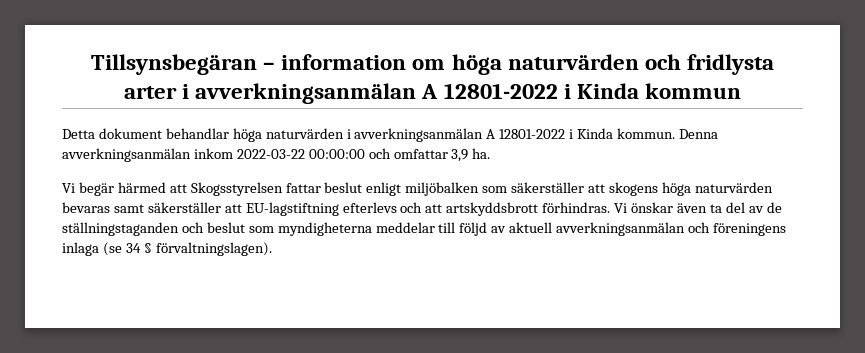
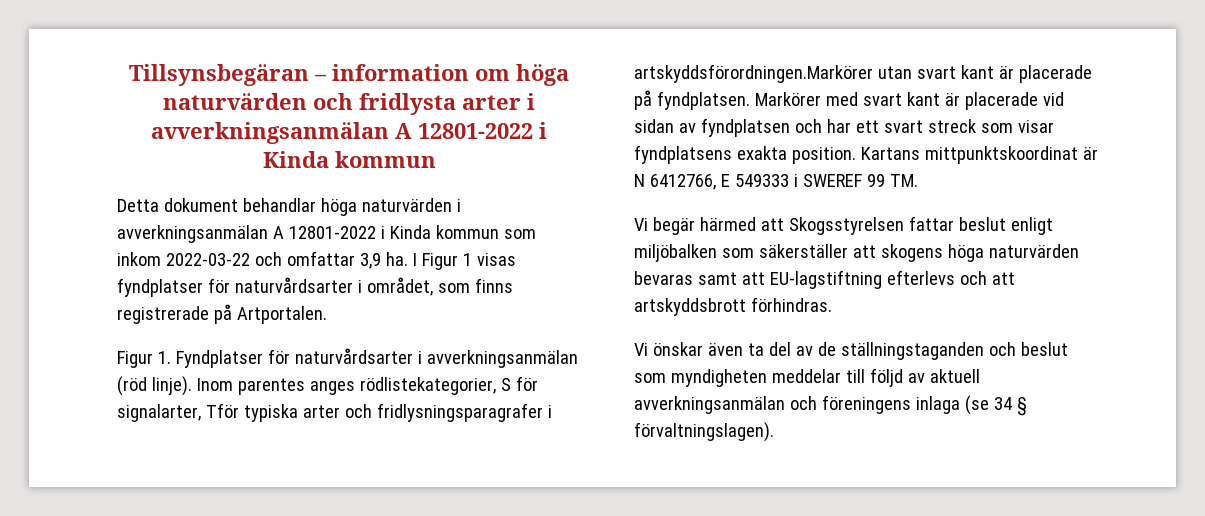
- Detta dokument behandlar höga naturvärden i avverkningsanmälan A 12801-2022 i Kinda kommun. Denna avverkningsanmälan inkom 2022-03-22 00:00:00 och omfattar 3,9 ha.
+ Detta dokument behandlar höga naturvärden i avverkningsanmälan A 12801-2022 i Kinda kommun som inkom 2022-03-22 och omfattar 3,9 ha. I Figur 1 visas fyndplatser för naturvårdsarter i området, som finns registrerade på Artportalen.
+ Figur 1. Fyndplatser för naturvårdsarter i avverkningsanmälan (röd linje). Inom parentes anges rödlistekategorier, S för signalarter, Tför typiska arter och fridlysningsparagrafer i artskyddsförordningen.Markörer utan svart kant är placerade på fyndplatsen. Markörer med svart kant är placerade vid sidan av fyndplatsen och har ett svart streck som visar fyndplatsens exakta position. Kartans mittpunktskoordinat är N 6412766, E 549333 i SWEREF 99 TM.
- Vi begär härmed att Skogsstyrelsen fattar beslut enligt miljöbalken som säkerställer att skogens höga naturvärden bevaras samt säkerställer att EU-lagstiftning efterlevs och att artskyddsbrott förhindras. Vi önskar även ta del av de ställningstaganden och beslut som myndigheterna meddelar till följd av aktuell avverkningsanmälan och föreningens inlaga (se 34 § förvaltningslagen).
+ Vi begär härmed att Skogsstyrelsen fattar beslut enligt miljöbalken som säkerställer att skogens höga naturvärden bevaras samt att EU-lagstiftning efterlevs och att artskyddsbrott förhindras.
+ Vi önskar även ta del av de ställningstaganden och beslut som myndigheten meddelar till följd av aktuell avverkningsanmälan och föreningens inlaga (se 34 § förvaltningslagen).

